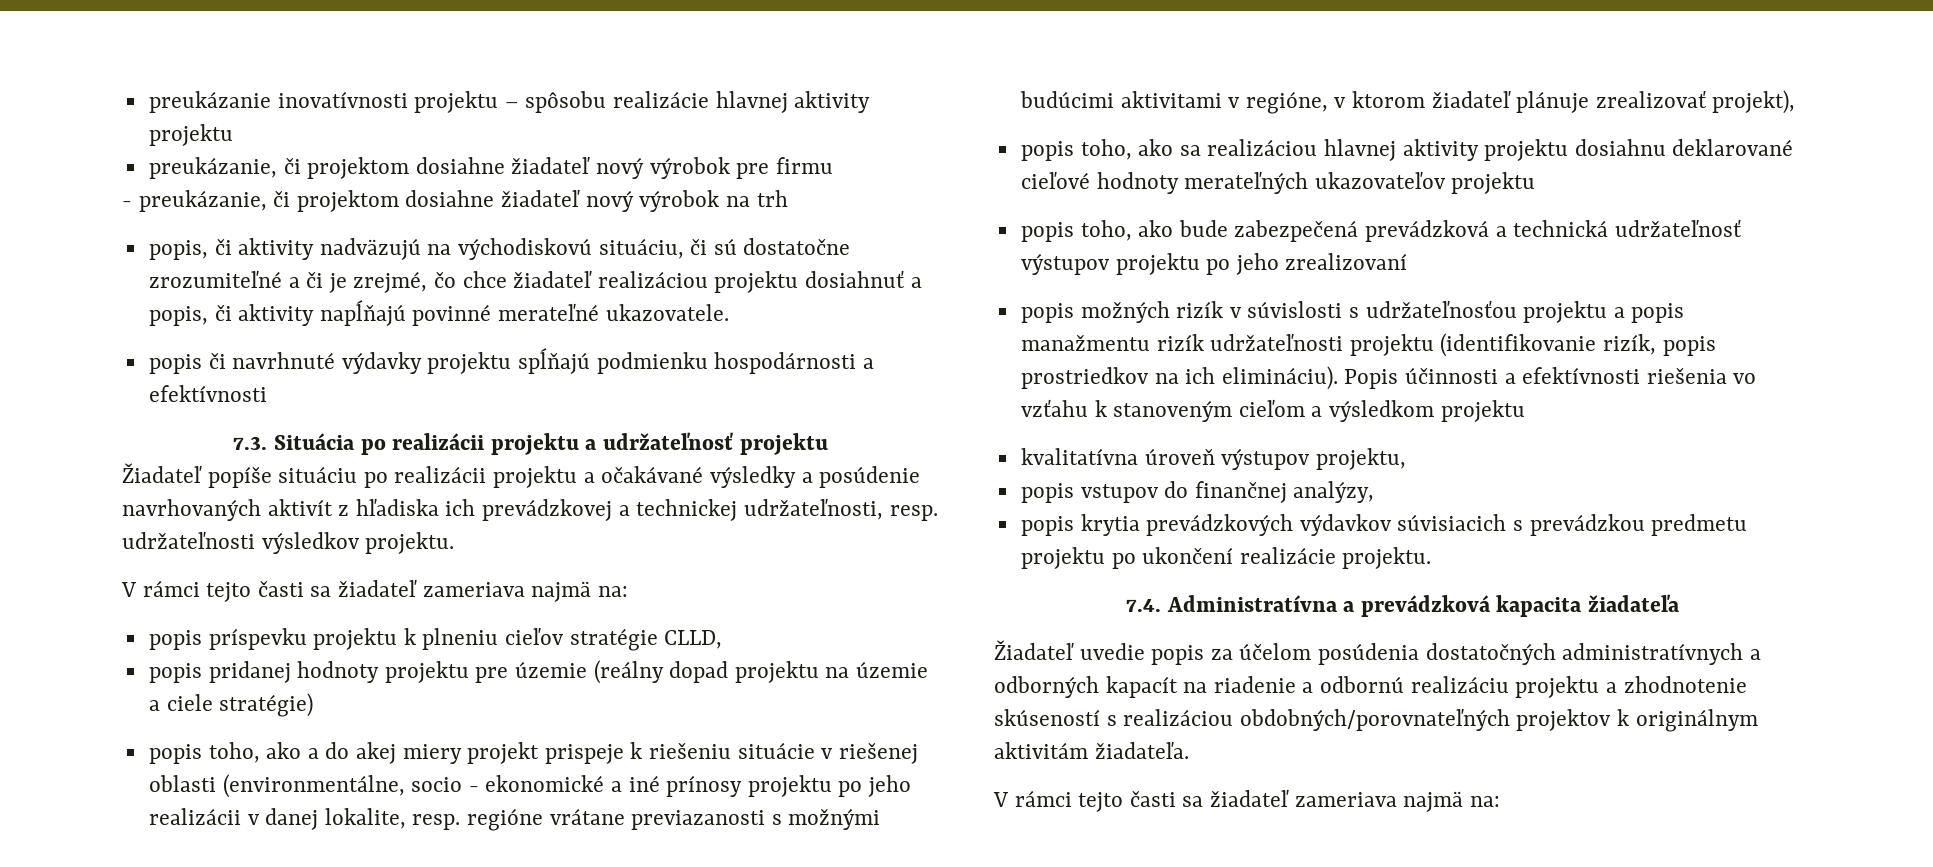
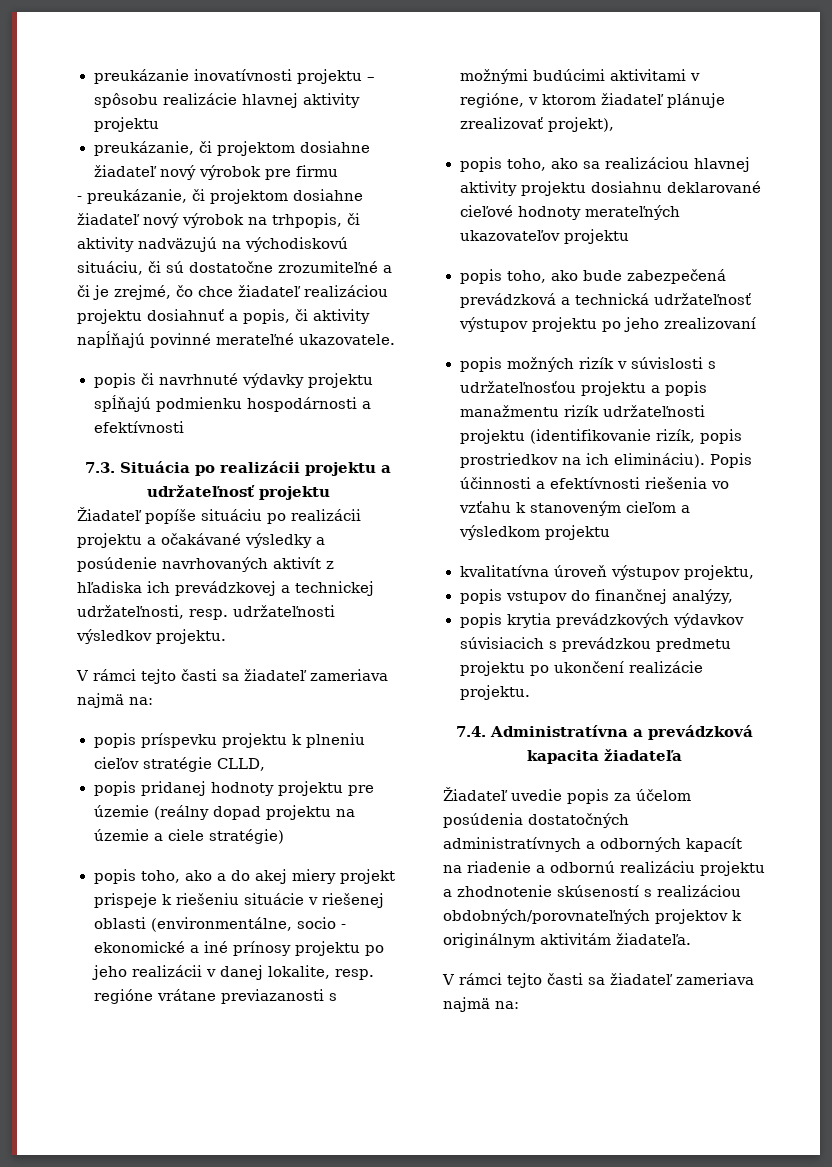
- - preukázanie, či projektom dosiahne žiadateľ nový výrobok na trh
- popis, či aktivity nadväzujú na východiskovú situáciu, či sú dostatočne zrozumiteľné a či je zrejmé, čo chce žiadateľ realizáciou projektu dosiahnuť a popis, či aktivity napĺňajú povinné merateľné ukazovatele.
+ - preukázanie, či projektom dosiahne žiadateľ nový výrobok na trhpopis, či aktivity nadväzujú na východiskovú situáciu, či sú dostatočne zrozumiteľné a či je zrejmé, čo chce žiadateľ realizáciou projektu dosiahnuť a popis, či aktivity napĺňajú povinné merateľné ukazovatele.

